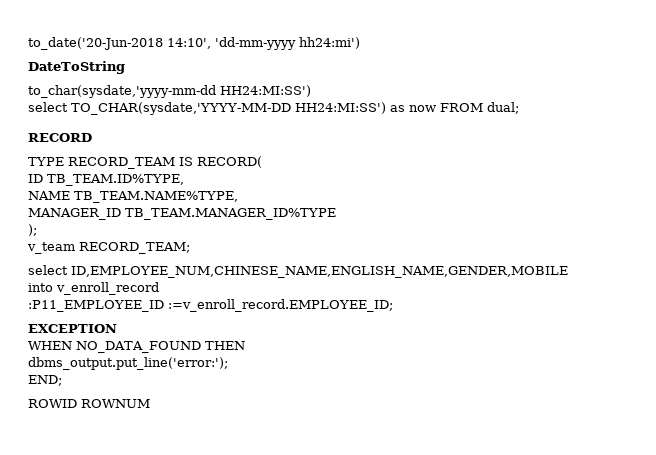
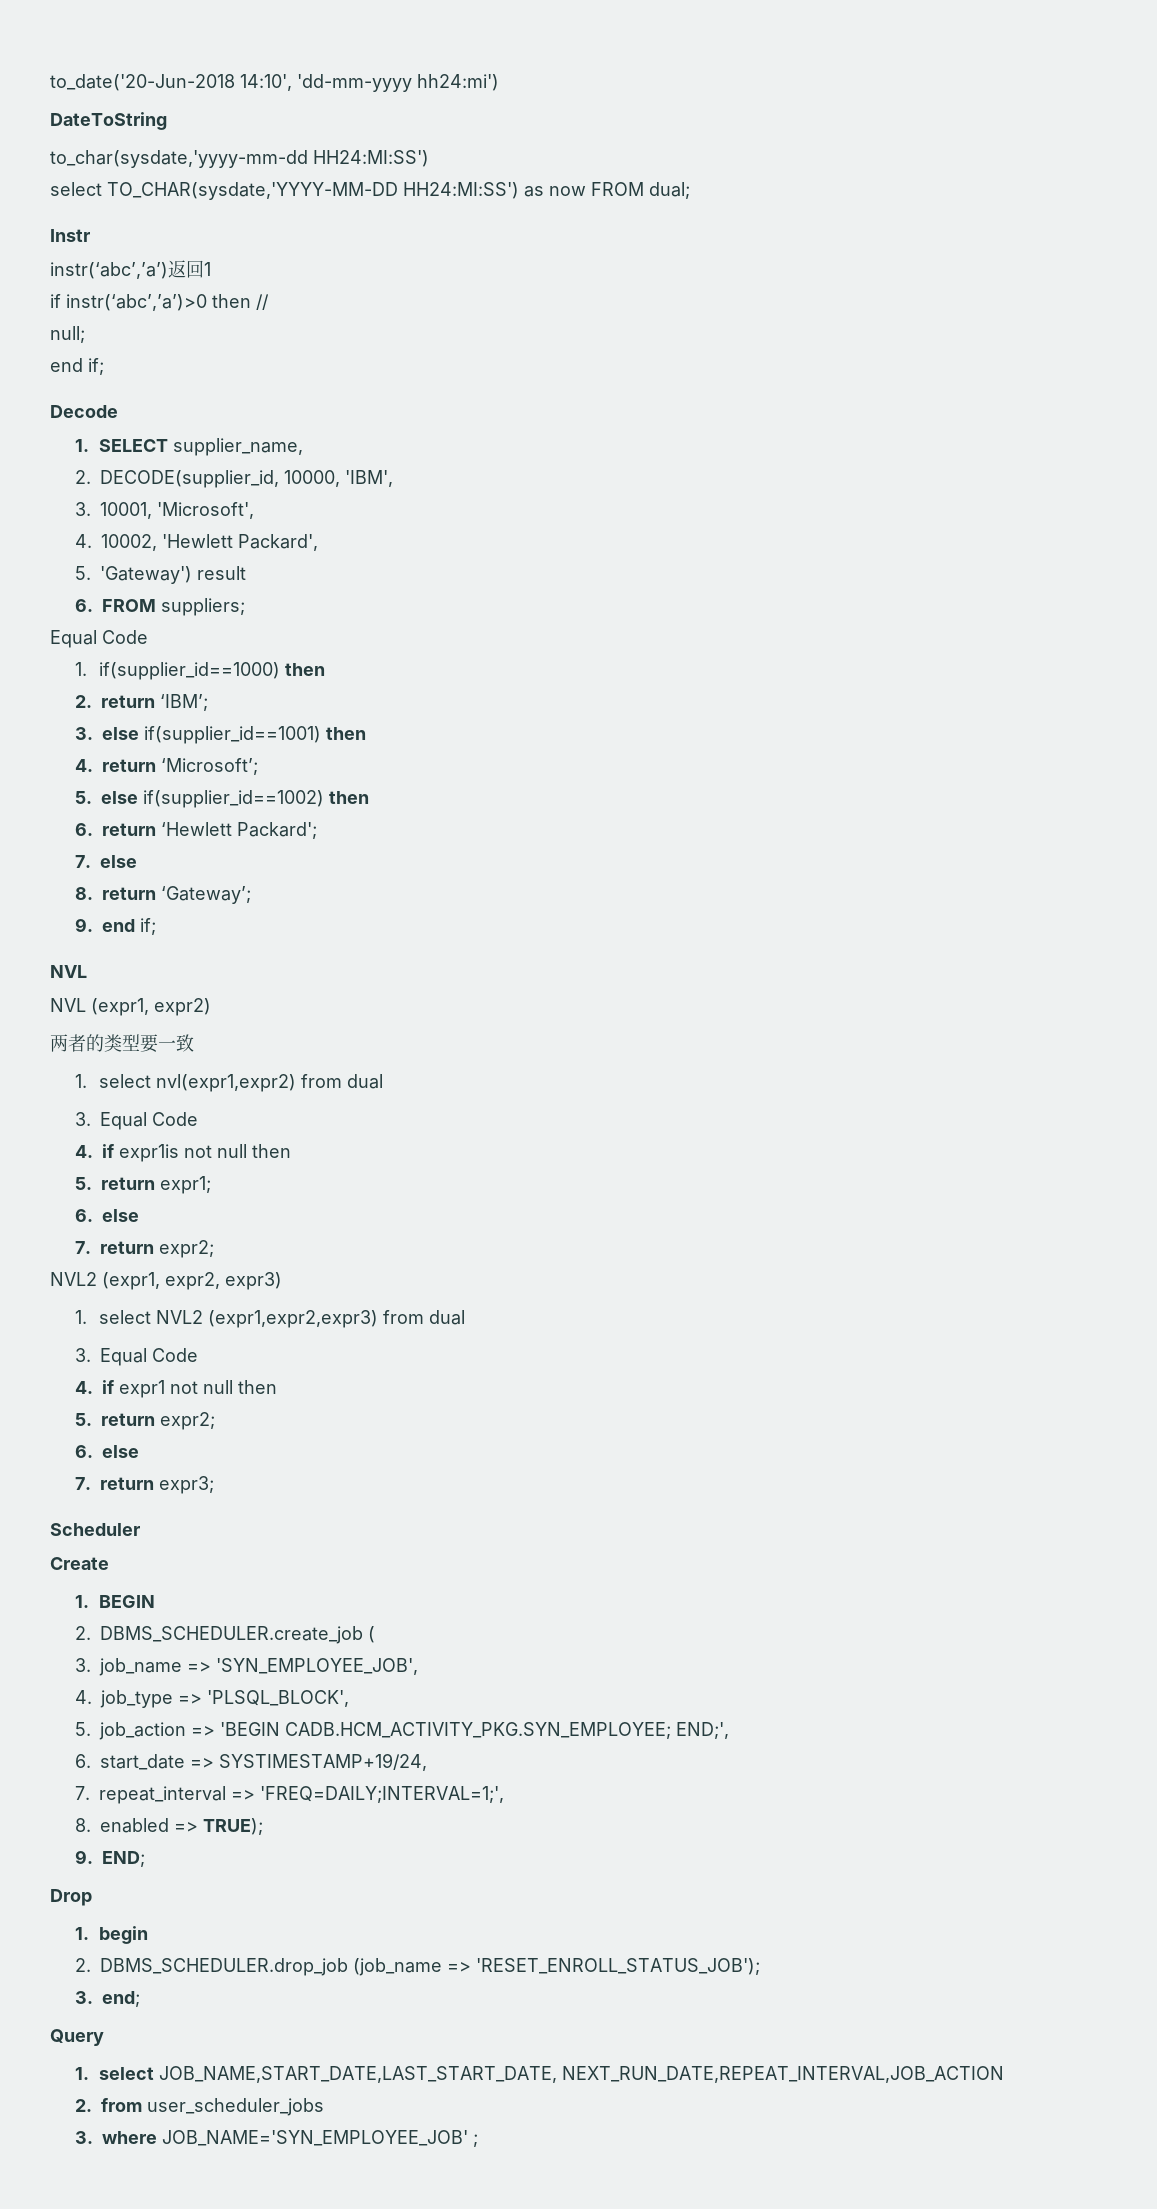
- RECORD
- TYPE RECORD_TEAM IS RECORD(
- ID TB_TEAM.ID%TYPE,
- NAME TB_TEAM.NAME%TYPE,
- MANAGER_ID TB_TEAM.MANAGER_ID%TYPE
- );
- v_team RECORD_TEAM;
- select ID,EMPLOYEE_NUM,CHINESE_NAME,ENGLISH_NAME,GENDER,MOBILE into v_enroll_record
- :P11_EMPLOYEE_ID :=v_enroll_record.EMPLOYEE_ID;
- EXCEPTION
- WHEN NO_DATA_FOUND THEN
- dbms_output.put_line('error:');
- END;
- ROWID ROWNUM
+ Instr
+ instr(‘abc’,’a’)返回1
+ if instr(‘abc’,’a’)>0 then //
+ null;
+ end if;
+ Decode
+ 1. SELECT supplier_name,
+ 2. DECODE(supplier_id, 10000, 'IBM',
+ 3. 10001, 'Microsoft',
+ 4. 10002, 'Hewlett Packard',
+ 5. 'Gateway') result
+ 6. FROM suppliers;
+ Equal Code
+ 1. if(supplier_id==1000) then
+ 2. return ‘IBM’;
+ 3. else if(supplier_id==1001) then
+ 4. return ‘Microsoft’;
+ 5. else if(supplier_id==1002) then
+ 6. return ‘Hewlett Packard';
+ 7. else
+ 8. return ‘Gateway’;
+ 9. end if;
+ NVL
+ NVL (expr1, expr2)
+ 两者的类型要一致
+ 1. select nvl(expr1,expr2) from dual
+ 3. Equal Code
+ 4. if expr1is not null then
+ 5. return expr1;
+ 6. else
+ 7. return expr2;
+ NVL2 (expr1, expr2, expr3)
+ 1. select NVL2 (expr1,expr2,expr3) from dual
+ 3. Equal Code
+ 4. if expr1 not null then
+ 5. return expr2;
+ 6. else
+ 7. return expr3;
+ Scheduler
+ Create
+ 1. BEGIN
+ 2. DBMS_SCHEDULER.create_job (
+ 3. job_name => 'SYN_EMPLOYEE_JOB',
+ 4. job_type => 'PLSQL_BLOCK',
+ 5. job_action => 'BEGIN CADB.HCM_ACTIVITY_PKG.SYN_EMPLOYEE; END;',
+ 6. start_date => SYSTIMESTAMP+19/24,
+ 7. repeat_interval => 'FREQ=DAILY;INTERVAL=1;',
+ 8. enabled => TRUE);
+ 9. END;
+ Drop
+ 1. begin
+ 2. DBMS_SCHEDULER.drop_job (job_name => 'RESET_ENROLL_STATUS_JOB');
+ 3. end;
+ Query
+ 1. select JOB_NAME,START_DATE,LAST_START_DATE, NEXT_RUN_DATE,REPEAT_INTERVAL,JOB_ACTION
+ 2. from user_scheduler_jobs
+ 3. where JOB_NAME='SYN_EMPLOYEE_JOB' ;

